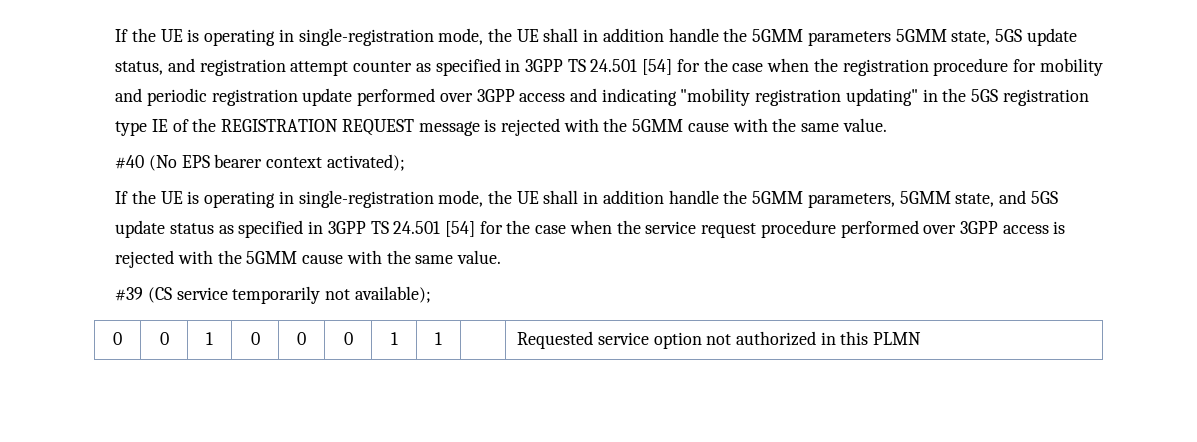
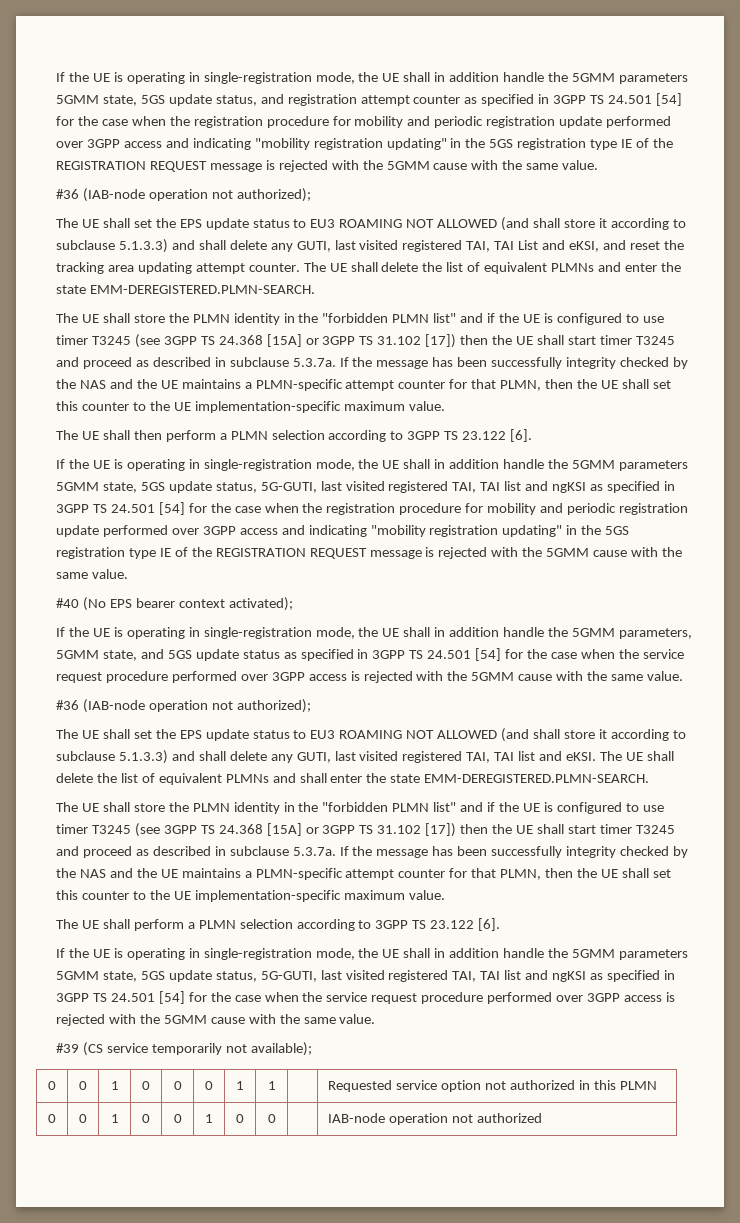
  If the UE is operating in single-registration mode, the UE shall in addition handle the 5GMM parameters 5GMM state, 5GS update status, and registration attempt counter as specified in 3GPP TS 24.501 [54] for the case when the registration procedure for mobility and periodic registration update performed over 3GPP access and indicating "mobility registration updating" in the 5GS registration type IE of the REGISTRATION REQUEST message is rejected with the 5GMM cause with the same value.
+ #36 (IAB-node operation not authorized);
+ The UE shall set the EPS update status to EU3 ROAMING NOT ALLOWED (and shall store it according to subclause 5.1.3.3) and shall delete any GUTI, last visited registered TAI, TAI List and eKSI, and reset the tracking area updating attempt counter. The UE shall delete the list of equivalent PLMNs and enter the state EMM-DEREGISTERED.PLMN-SEARCH.
+ The UE shall store the PLMN identity in the "forbidden PLMN list" and if the UE is configured to use timer T3245 (see 3GPP TS 24.368 [15A] or 3GPP TS 31.102 [17]) then the UE shall start timer T3245 and proceed as described in subclause 5.3.7a. If the message has been successfully integrity checked by the NAS and the UE maintains a PLMN-specific attempt counter for that PLMN, then the UE shall set this counter to the UE implementation-specific maximum value.
+ The UE shall then perform a PLMN selection according to 3GPP TS 23.122 [6].
+ If the UE is operating in single-registration mode, the UE shall in addition handle the 5GMM parameters 5GMM state, 5GS update status, 5G-GUTI, last visited registered TAI, TAI list and ngKSI as specified in 3GPP TS 24.501 [54] for the case when the registration procedure for mobility and periodic registration update performed over 3GPP access and indicating "mobility registration updating" in the 5GS registration type IE of the REGISTRATION REQUEST message is rejected with the 5GMM cause with the same value.
  If the UE is operating in single-registration mode, the UE shall in addition handle the 5GMM parameters, 5GMM state, and 5GS update status as specified in 3GPP TS 24.501 [54] for the case when the service request procedure performed over 3GPP access is rejected with the 5GMM cause with the same value.
+ #36 (IAB-node operation not authorized);
+ The UE shall set the EPS update status to EU3 ROAMING NOT ALLOWED (and shall store it according to subclause 5.1.3.3) and shall delete any GUTI, last visited registered TAI, TAI list and eKSI. The UE shall delete the list of equivalent PLMNs and shall enter the state EMM-DEREGISTERED.PLMN-SEARCH.
+ The UE shall store the PLMN identity in the "forbidden PLMN list" and if the UE is configured to use timer T3245 (see 3GPP TS 24.368 [15A] or 3GPP TS 31.102 [17]) then the UE shall start timer T3245 and proceed as described in subclause 5.3.7a. If the message has been successfully integrity checked by the NAS and the UE maintains a PLMN-specific attempt counter for that PLMN, then the UE shall set this counter to the UE implementation-specific maximum value.
+ The UE shall perform a PLMN selection according to 3GPP TS 23.122 [6].
+ If the UE is operating in single-registration mode, the UE shall in addition handle the 5GMM parameters 5GMM state, 5GS update status, 5G-GUTI, last visited registered TAI, TAI list and ngKSI as specified in 3GPP TS 24.501 [54] for the case when the service request procedure performed over 3GPP access is rejected with the 5GMM cause with the same value.
+ 0 | 0 | 1 | 0 | 0 | 1 | 0 | 0 | | IAB-node operation not authorized

